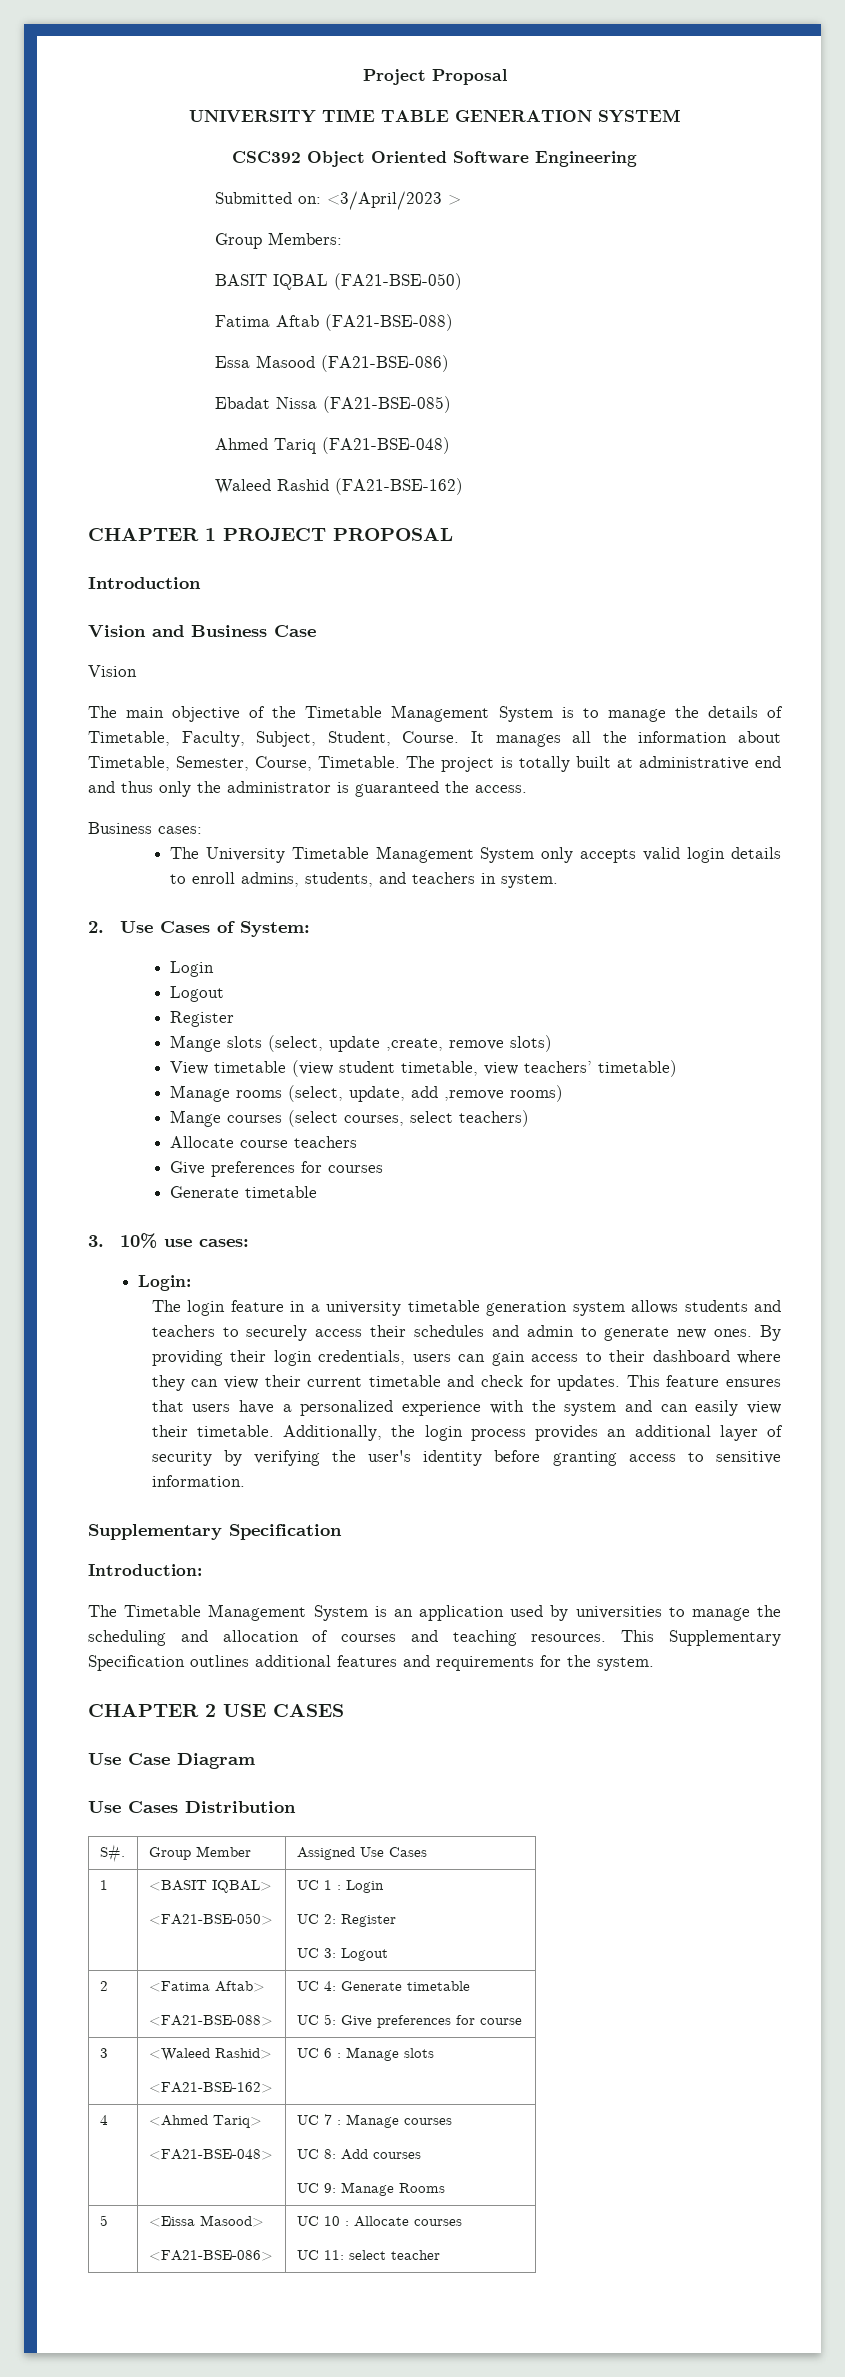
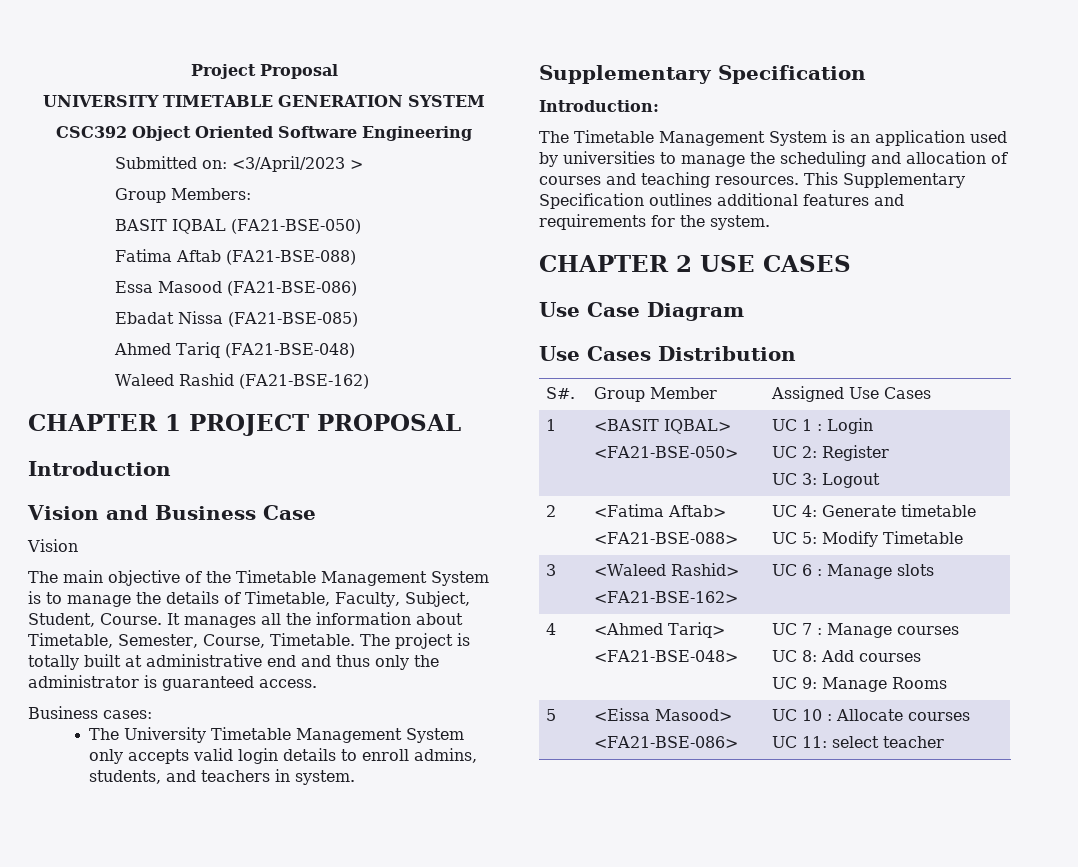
- UNIVERSITY TIME TABLE GENERATION SYSTEM
+ UNIVERSITY TIMETABLE GENERATION SYSTEM
- The project is totally built at administrative end and thus only the administrator is guaranteed the access.
+ The project is totally built at administrative end and thus only the administrator is guaranteed access.
- 2. Use Cases of System:
- Login
- Logout
- Register
- Mange slots (select, update ,create, remove slots)
- View timetable (view student timetable, view teachers’ timetable)
- Manage rooms (select, update, add ,remove rooms)
- Mange courses (select courses, select teachers)
- Allocate course teachers
- Give preferences for courses
- Generate timetable
- 3. 10% use cases:
- Login:
- The login feature in a university timetable generation system allows students and teachers to securely access their schedules and admin to generate new ones. By providing their login credentials, users can gain access to their dashboard where they can view their current timetable and check for updates. This feature ensures that users have a personalized experience with the system and can easily view their timetable. Additionally, the login process provides an additional layer of security by verifying the user's identity before granting access to sensitive information.
  2 | <Fatima Aftab>
  <FA21-BSE-088> | UC 4: Generate timetable
- UC 5: Give preferences for course
+ UC 5: Modify Timetable

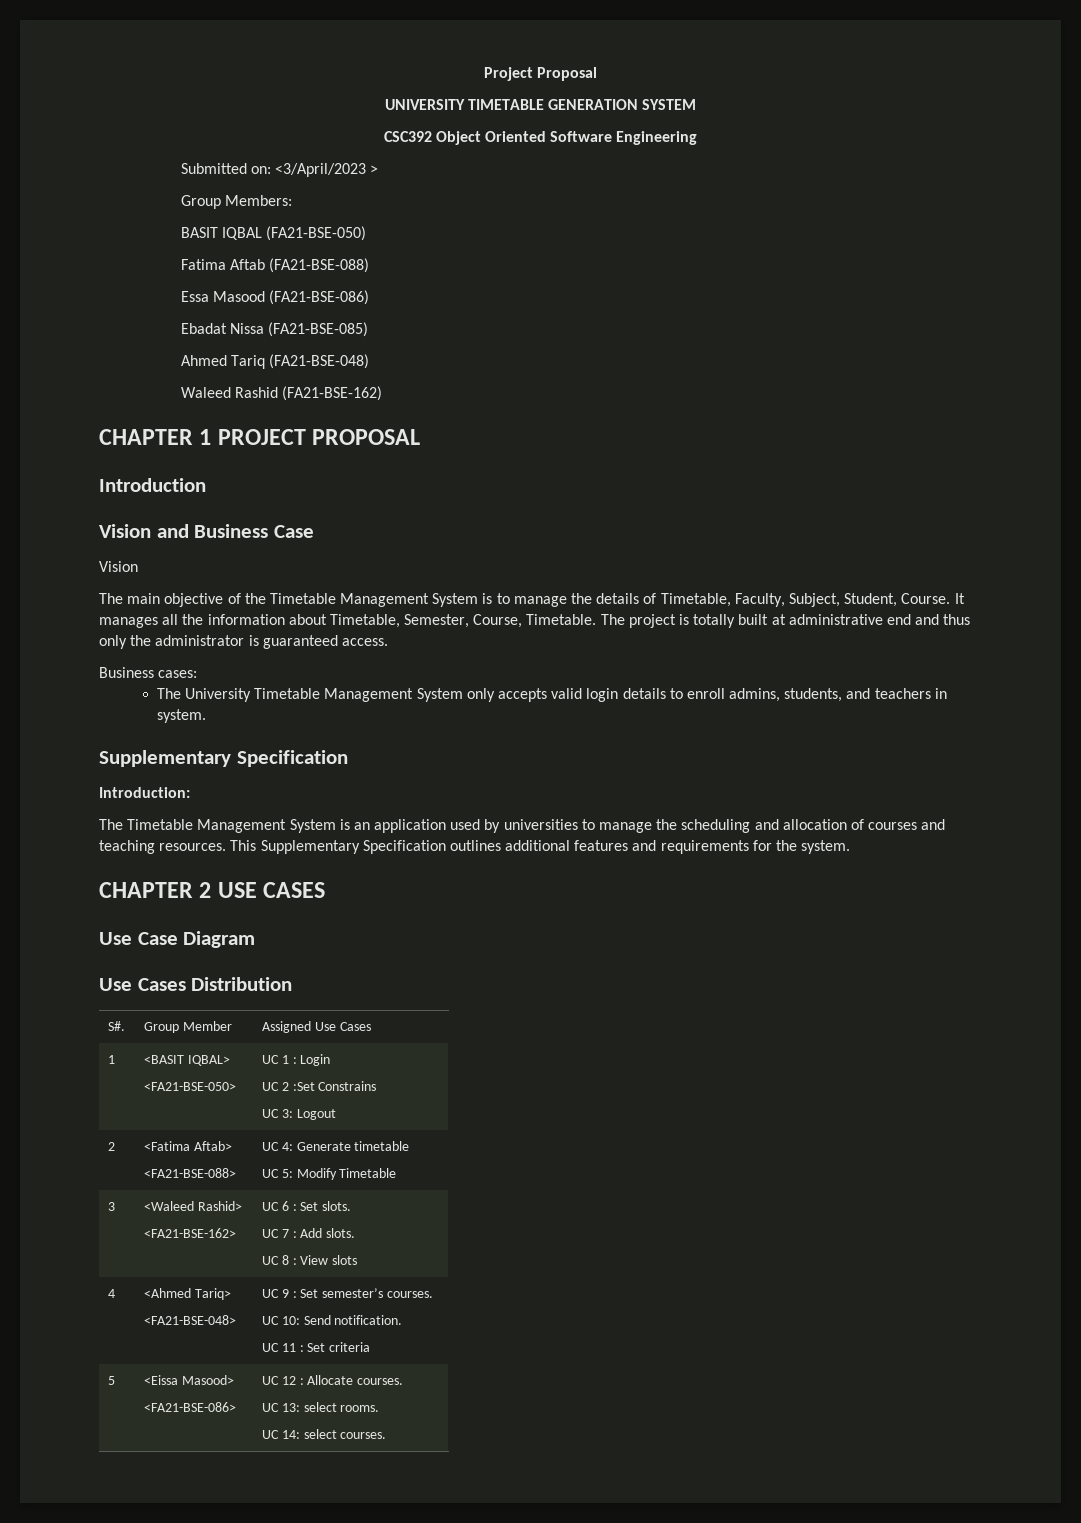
  1 | <BASIT IQBAL>
  <FA21-BSE-050> | UC 1 : Login
- UC 2: Register
+ UC 2 :Set Constrains
  3 | <Waleed Rashid>
- <FA21-BSE-162> | UC 6 : Manage slots
+ <FA21-BSE-162> | UC 6 : Set slots.
+ UC 7 : Add slots.
+ UC 8 : View slots
  4 | <Ahmed Tariq>
- <FA21-BSE-048> | UC 7 : Manage courses
- UC 8: Add courses
- UC 9: Manage Rooms
+ <FA21-BSE-048> | UC 9 : Set semester’s courses.
+ UC 10: Send notification.
+ UC 11 : Set criteria
  5 | <Eissa Masood>
- <FA21-BSE-086> | UC 10 : Allocate courses
- UC 11: select teacher
+ <FA21-BSE-086> | UC 12 : Allocate courses.
+ UC 13: select rooms.
+ UC 14: select courses.

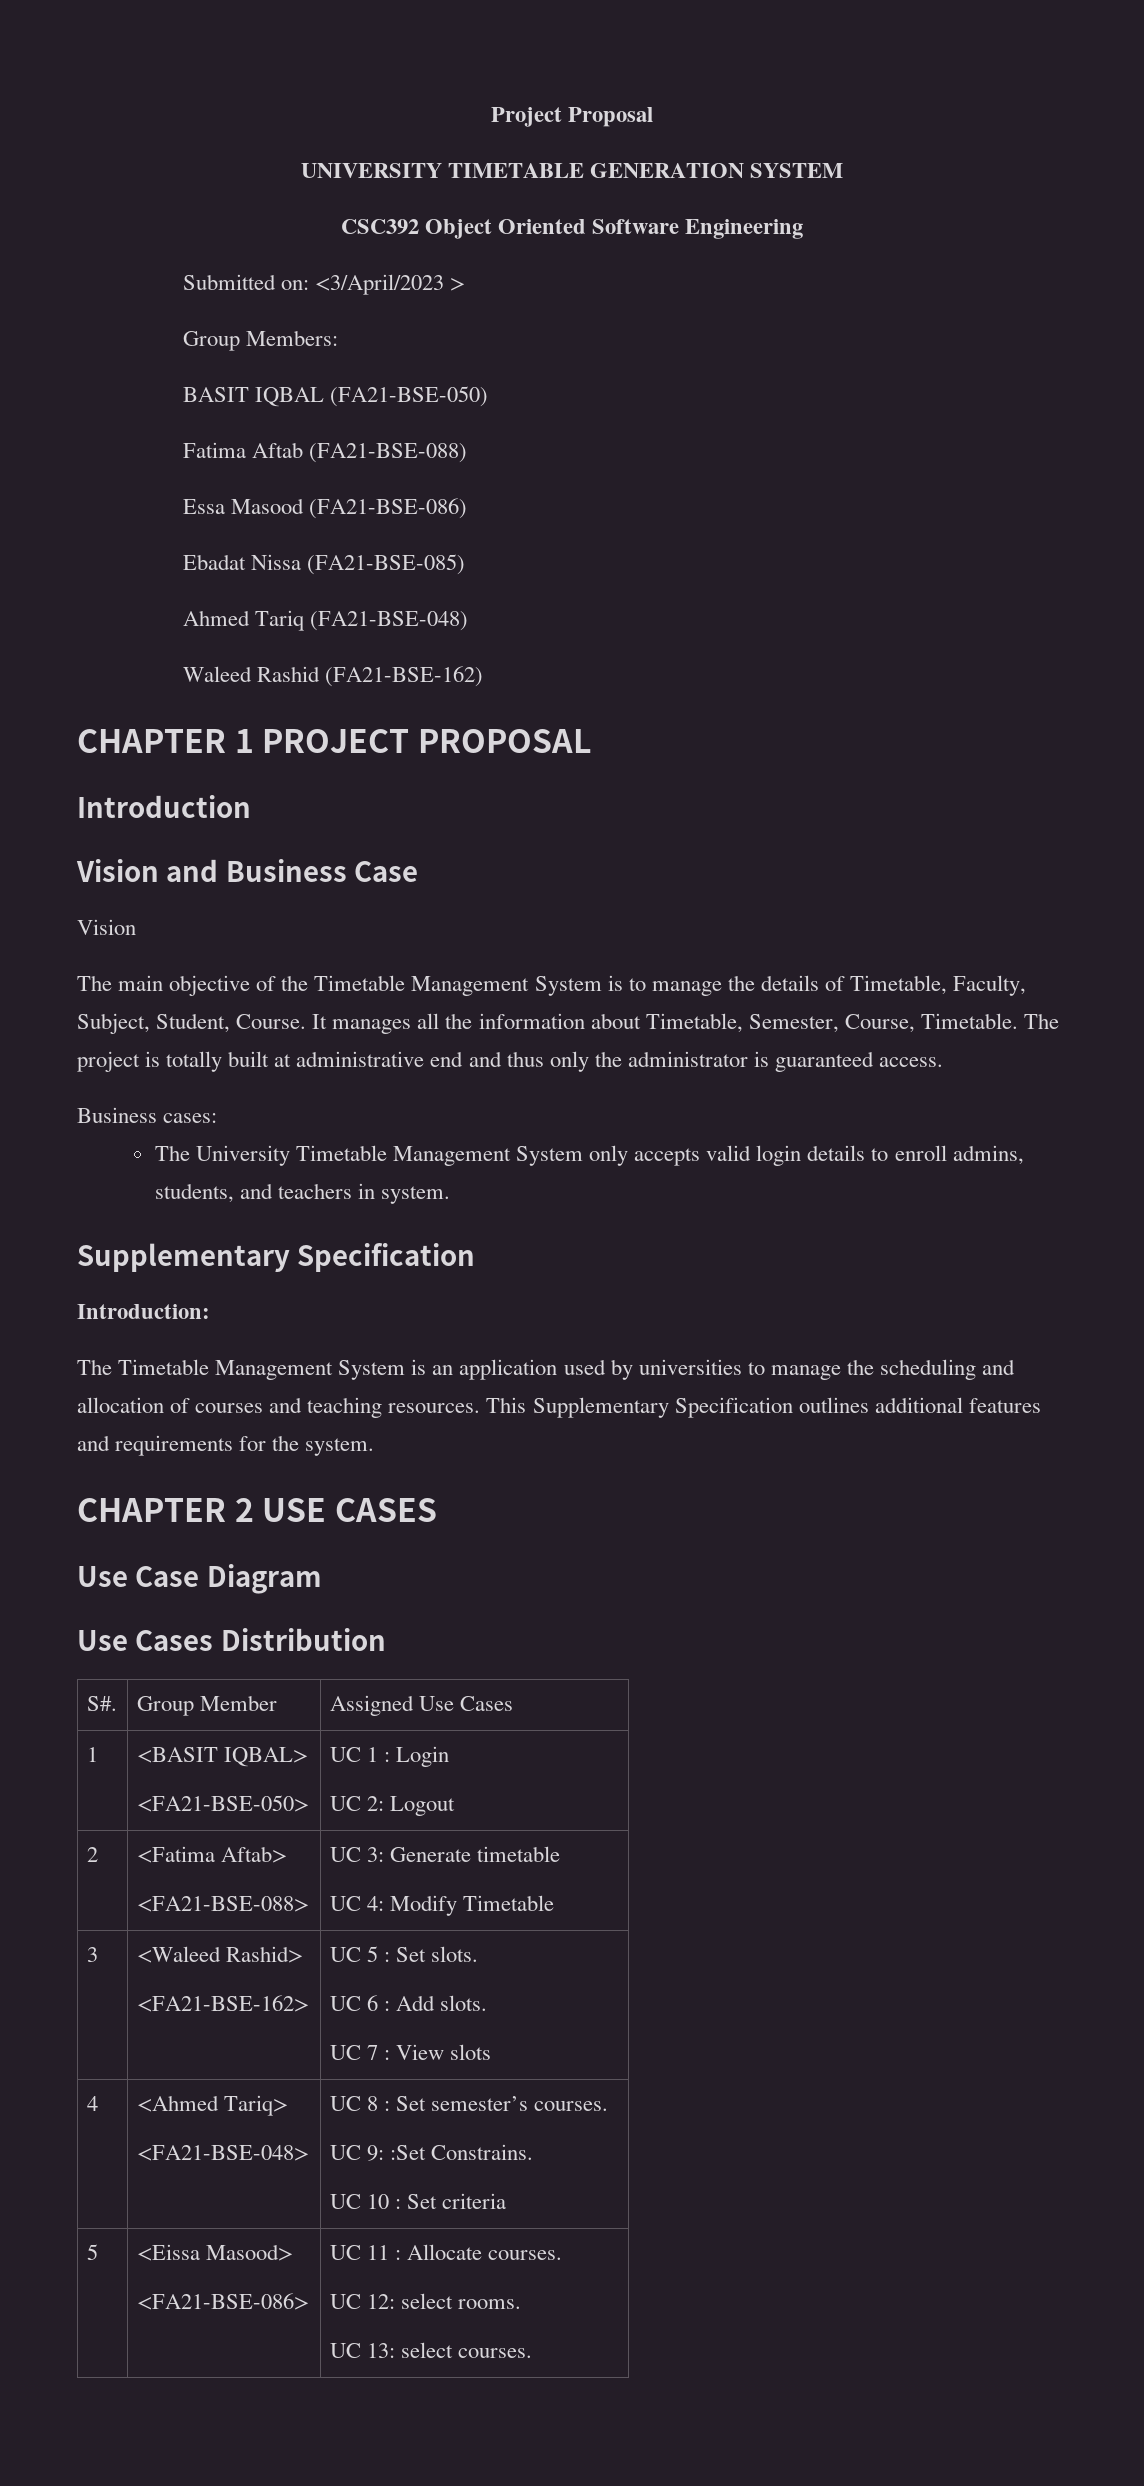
  1 | <BASIT IQBAL>
  <FA21-BSE-050> | UC 1 : Login
- UC 2 :Set Constrains
- UC 3: Logout
+ UC 2: Logout
  2 | <Fatima Aftab>
- <FA21-BSE-088> | UC 4: Generate timetable
- UC 5: Modify Timetable
+ <FA21-BSE-088> | UC 3: Generate timetable
+ UC 4: Modify Timetable
  3 | <Waleed Rashid>
- <FA21-BSE-162> | UC 6 : Set slots.
- UC 7 : Add slots.
- UC 8 : View slots
+ <FA21-BSE-162> | UC 5 : Set slots.
+ UC 6 : Add slots.
+ UC 7 : View slots
  4 | <Ahmed Tariq>
- <FA21-BSE-048> | UC 9 : Set semester’s courses.
- UC 10: Send notification.
- UC 11 : Set criteria
+ <FA21-BSE-048> | UC 8 : Set semester’s courses.
+ UC 9: :Set Constrains.
+ UC 10 : Set criteria
  5 | <Eissa Masood>
- <FA21-BSE-086> | UC 12 : Allocate courses.
- UC 13: select rooms.
- UC 14: select courses.
+ <FA21-BSE-086> | UC 11 : Allocate courses.
+ UC 12: select rooms.
+ UC 13: select courses.

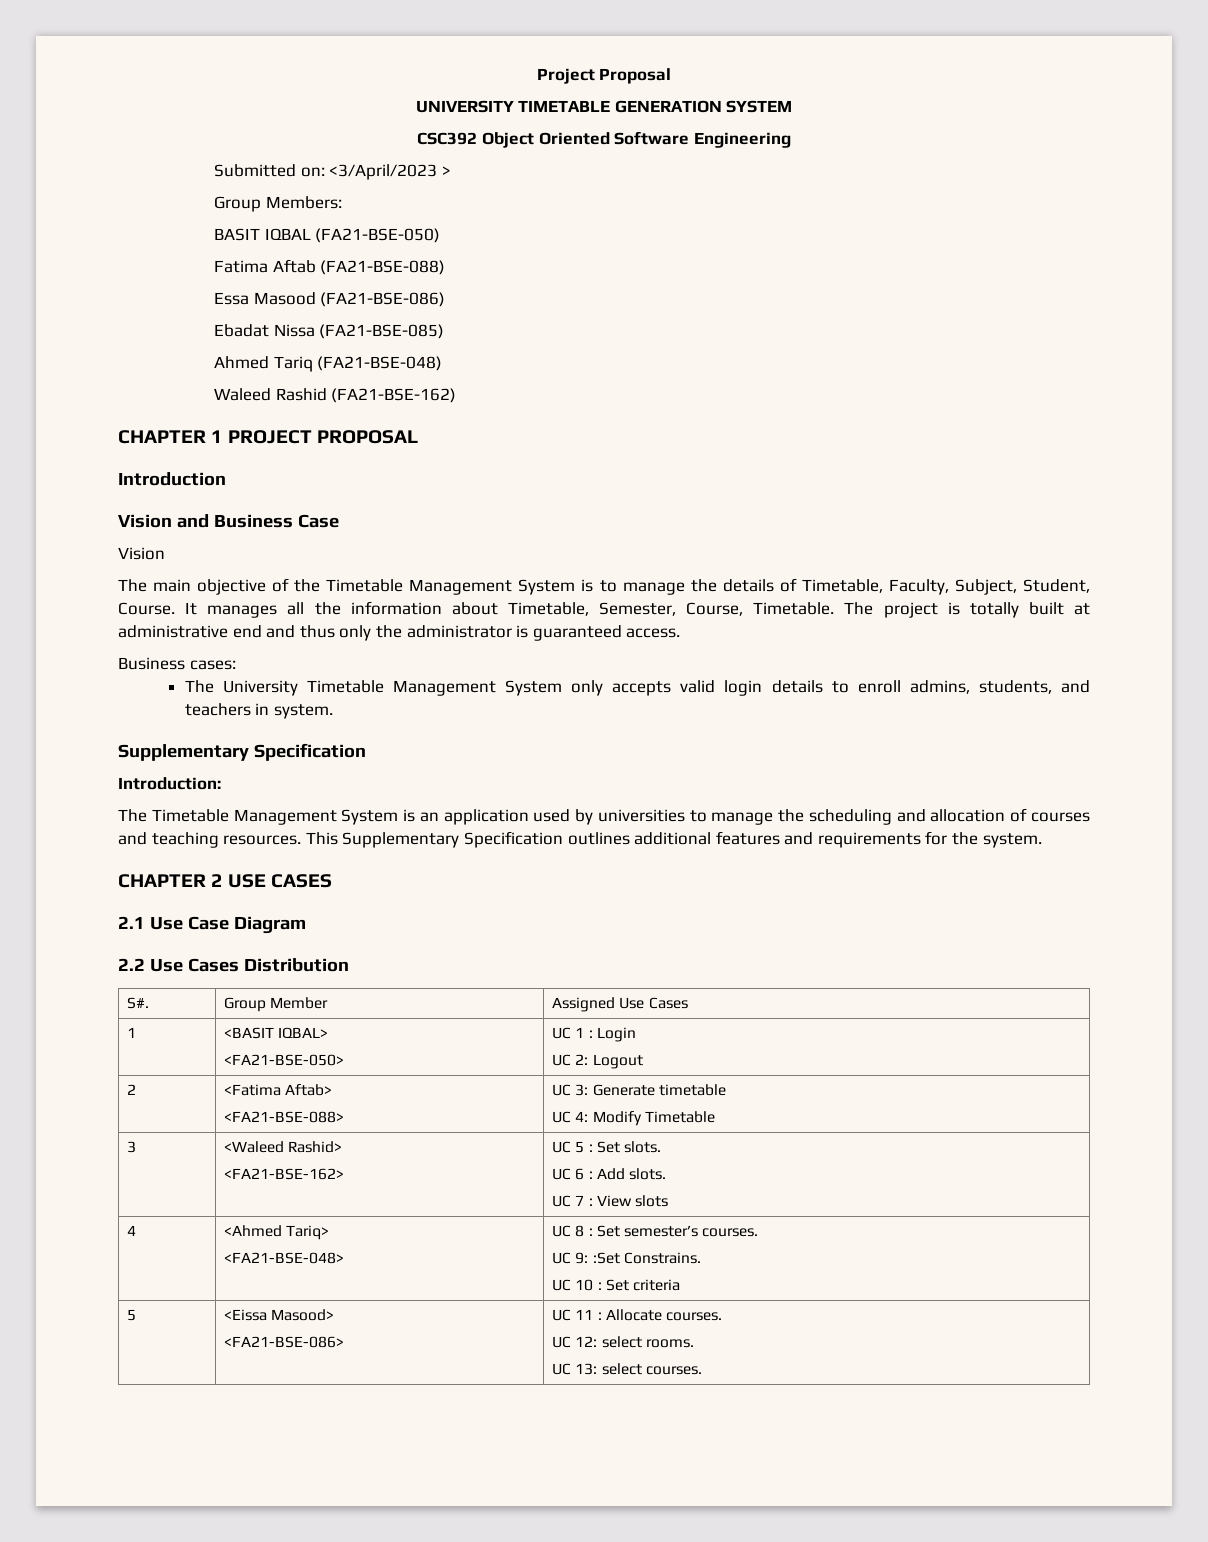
- Use Case Diagram
+ 2.1 Use Case Diagram
- Use Cases Distribution
+ 2.2 Use Cases Distribution

